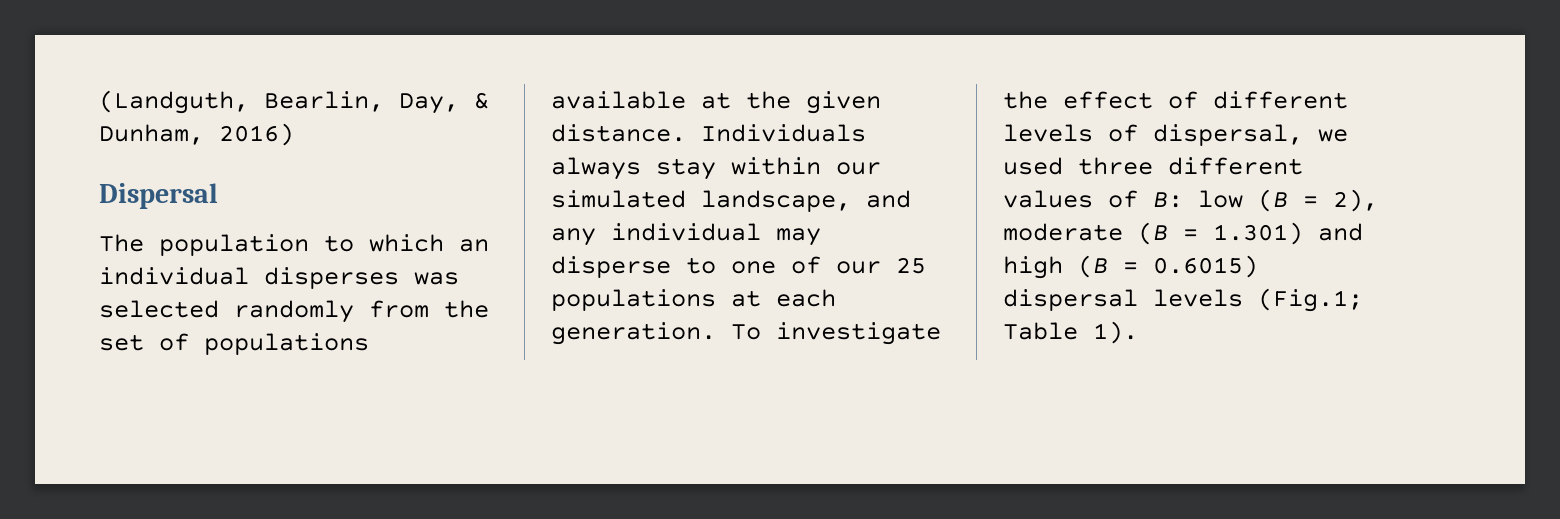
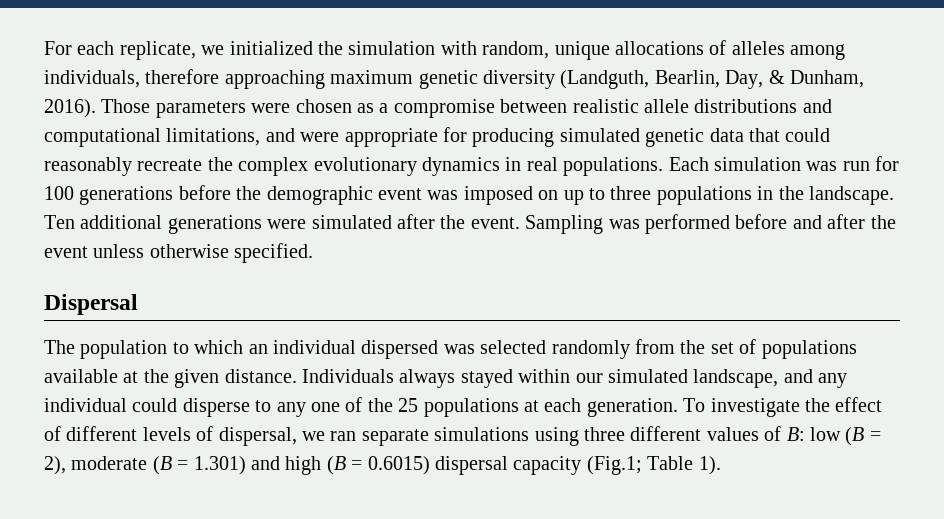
- (Landguth, Bearlin, Day, & Dunham, 2016)
+ For each replicate, we initialized the simulation with random, unique allocations of alleles among individuals, therefore approaching maximum genetic diversity (Landguth, Bearlin, Day, & Dunham, 2016). Those parameters were chosen as a compromise between realistic allele distributions and computational limitations, and were appropriate for producing simulated genetic data that could reasonably recreate the complex evolutionary dynamics in real populations. Each simulation was run for 100 generations before the demographic event was imposed on up to three populations in the landscape. Ten additional generations were simulated after the event. Sampling was performed before and after the event unless otherwise specified.
- The population to which an individual disperses was selected randomly from the set of populations available at the given distance.
+ The population to which an individual dispersed was selected randomly from the set of populations available at the given distance.
- Individuals always stay within our simulated landscape, and any individual may disperse to one of our 25 populations at each generation.
+ Individuals always stayed within our simulated landscape, and any individual could disperse to any one of the 25 populations at each generation.
- To investigate the effect of different levels of dispersal, we used three different values of B: low (B = 2), moderate (B = 1.301) and high (B = 0.6015) dispersal levels (Fig.1; Table 1).
+ To investigate the effect of different levels of dispersal, we ran separate simulations using three different values of B: low (B = 2), moderate (B = 1.301) and high (B = 0.6015) dispersal capacity (Fig.1; Table 1).

